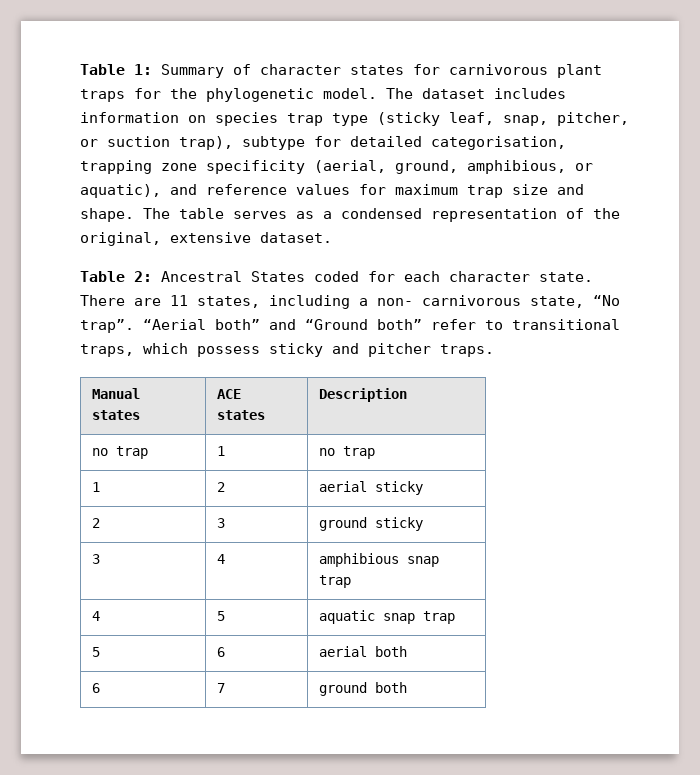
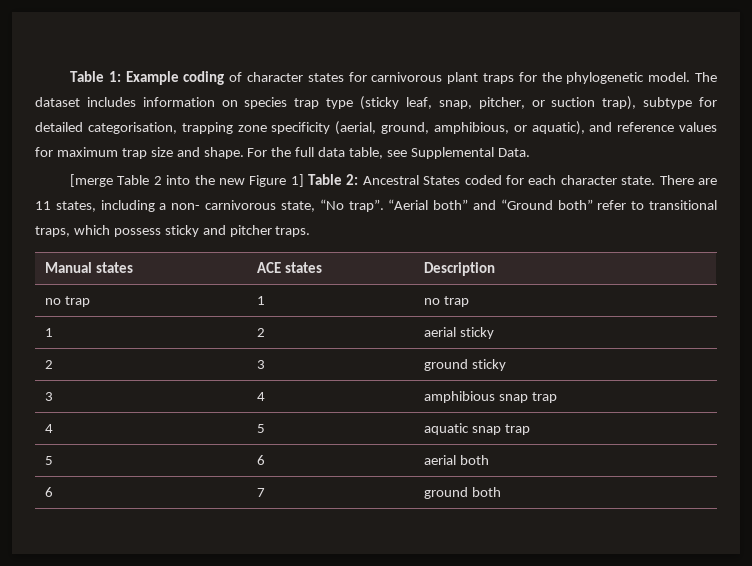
- Table 1: Summary of character states for carnivorous plant traps for the phylogenetic model.
+ Table 1: Example coding of character states for carnivorous plant traps for the phylogenetic model.
- The table serves as a condensed representation of the original, extensive dataset.
- Table 2: Ancestral States coded for each character state.
+ For the full data table, see Supplemental Data.
+ [merge Table 2 into the new Figure 1] Table 2: Ancestral States coded for each character state.

